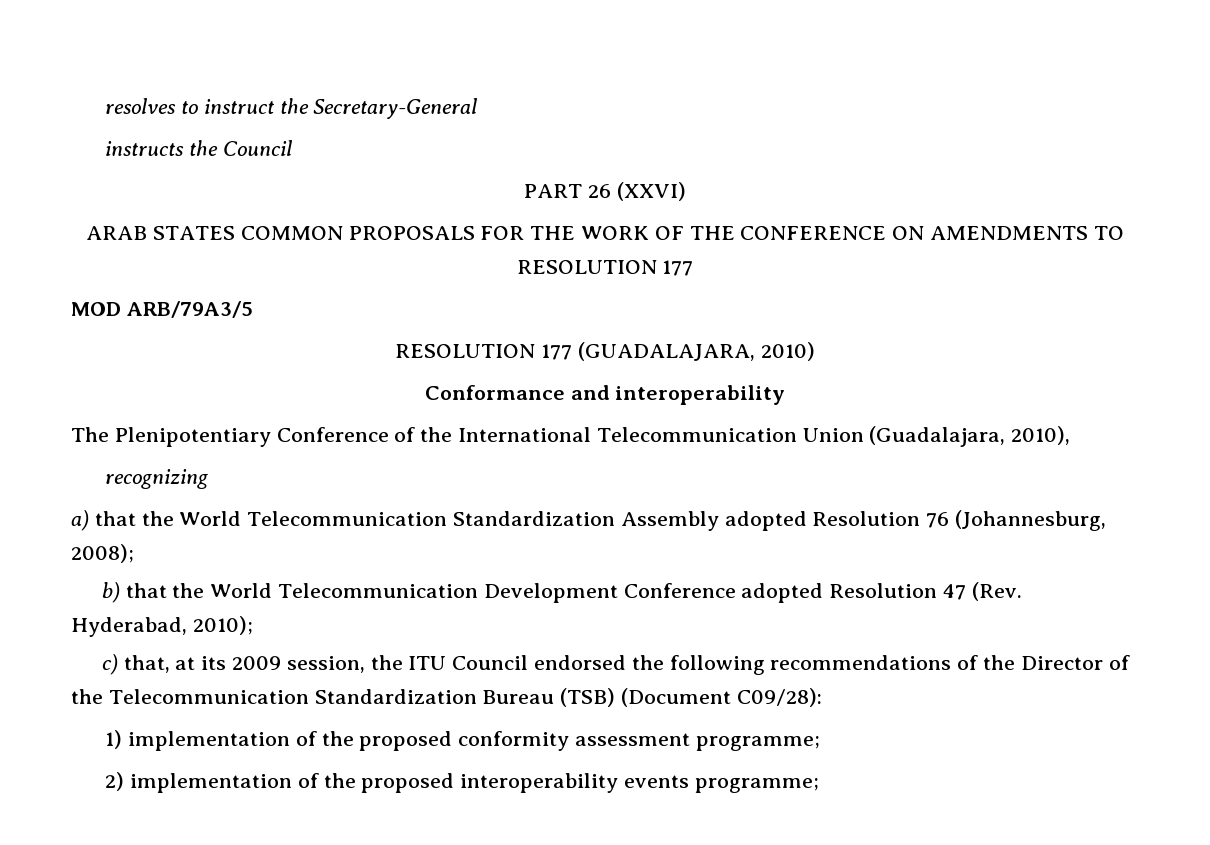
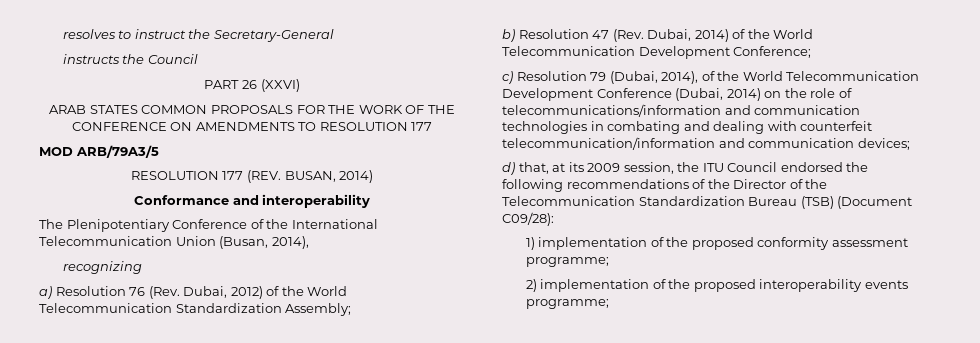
- RESOLUTION 177 (GUADALAJARA, 2010)
+ RESOLUTION 177 (REV. BUSAN, 2014)
- The Plenipotentiary Conference of the International Telecommunication Union (Guadalajara, 2010),
+ The Plenipotentiary Conference of the International Telecommunication Union (Busan, 2014),
- a) that the World Telecommunication Standardization Assembly adopted Resolution 76 (Johannesburg, 2008);
- b) that the World Telecommunication Development Conference adopted Resolution 47 (Rev. Hyderabad, 2010);
- c) that, at its 2009 session, the ITU Council endorsed the following recommendations of the Director of the Telecommunication Standardization Bureau (TSB) (Document C09/28):
+ a) Resolution 76 (Rev. Dubai, 2012) of the World Telecommunication Standardization Assembly;
+ b) Resolution 47 (Rev. Dubai, 2014) of the World Telecommunication Development Conference;
+ c) Resolution 79 (Dubai, 2014), of the World Telecommunication Development Conference (Dubai, 2014) on the role of telecommunications/information and communication technologies in combating and dealing with counterfeit telecommunication/information and communication devices;
+ d) that, at its 2009 session, the ITU Council endorsed the following recommendations of the Director of the Telecommunication Standardization Bureau (TSB) (Document C09/28):

